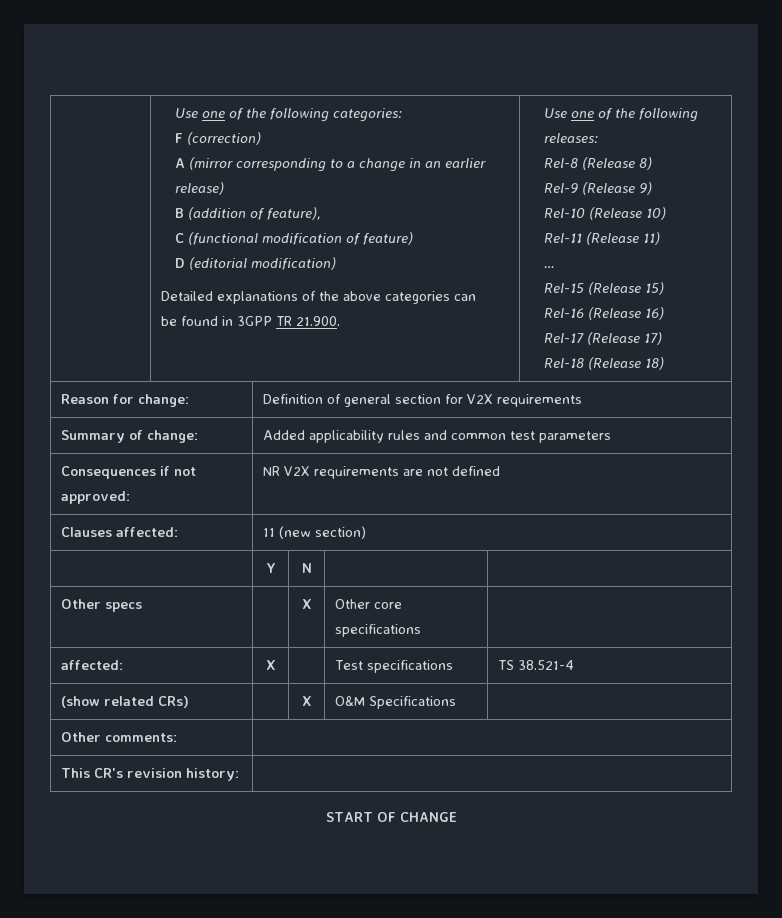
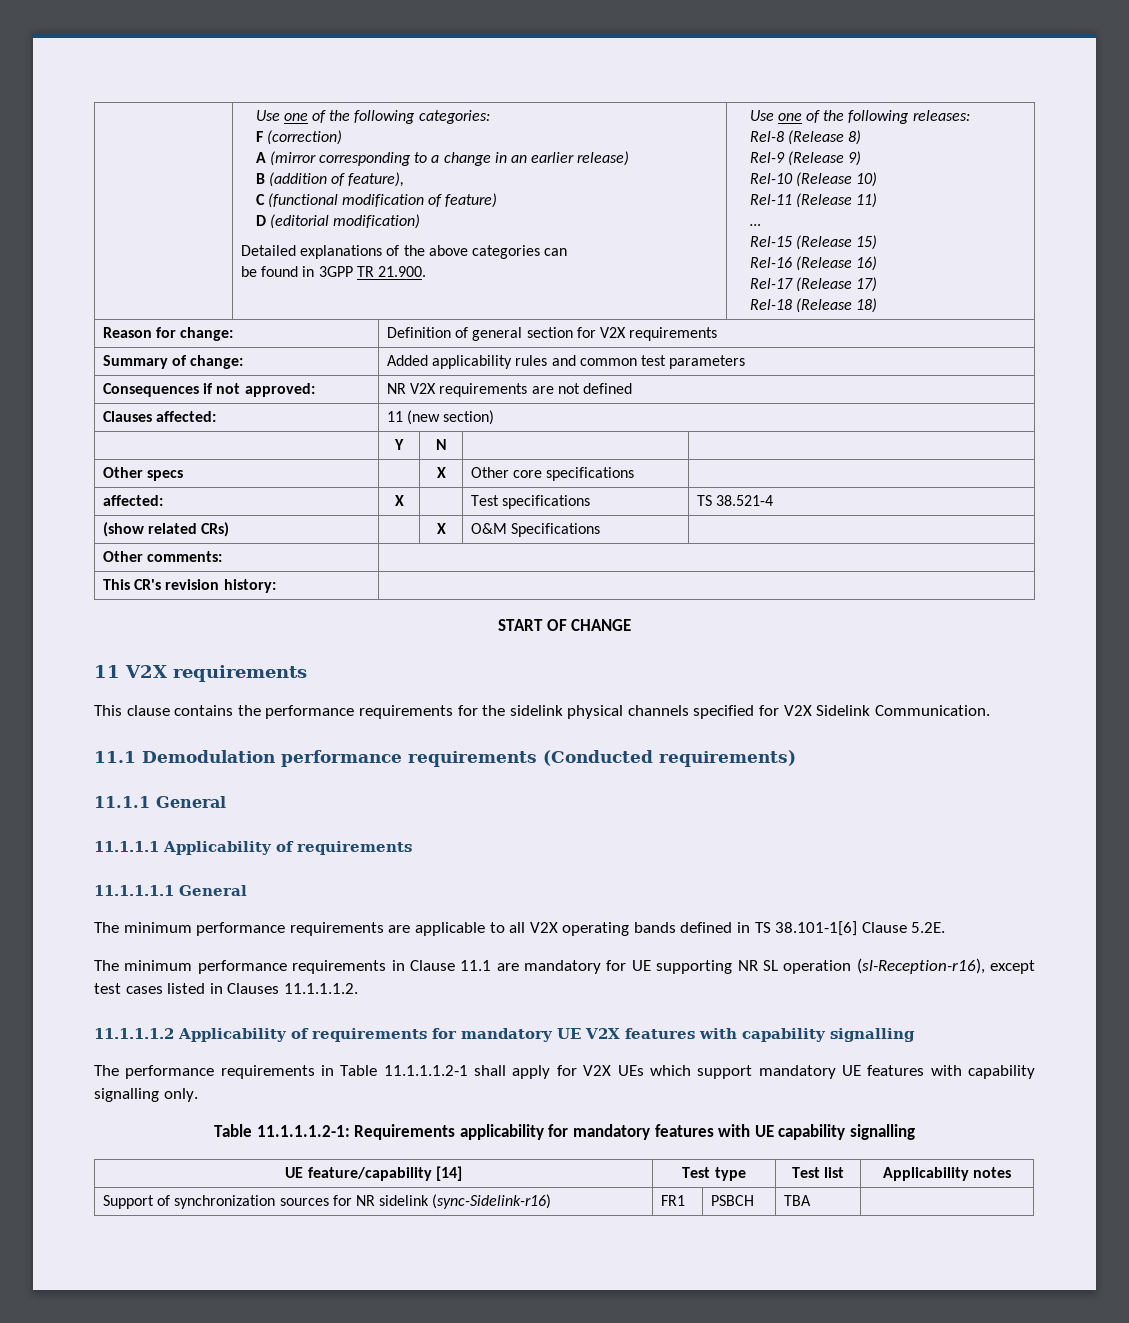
+ 11 V2X requirements
+ This clause contains the performance requirements for the sidelink physical channels specified for V2X Sidelink Communication.
+ 11.1 Demodulation performance requirements (Conducted requirements)
+ 11.1.1 General
+ 11.1.1.1 Applicability of requirements
+ 11.1.1.1.1 General
+ The minimum performance requirements are applicable to all V2X operating bands defined in TS 38.101-1[6] Clause 5.2E.
+ The minimum performance requirements in Clause 11.1 are mandatory for UE supporting NR SL operation (sl-Reception-r16), except test cases listed in Clauses 11.1.1.1.2.
+ 11.1.1.1.2 Applicability of requirements for mandatory UE V2X features with capability signalling
+ The performance requirements in Table 11.1.1.1.2-1 shall apply for V2X UEs which support mandatory UE features with capability signalling only.
+ Table 11.1.1.1.2-1: Requirements applicability for mandatory features with UE capability signalling
+ UE feature/capability [14] | Test type | Test list | Applicability notes
+ Support of synchronization sources for NR sidelink (sync-Sidelink-r16) | FR1 | PSBCH | TBA |

